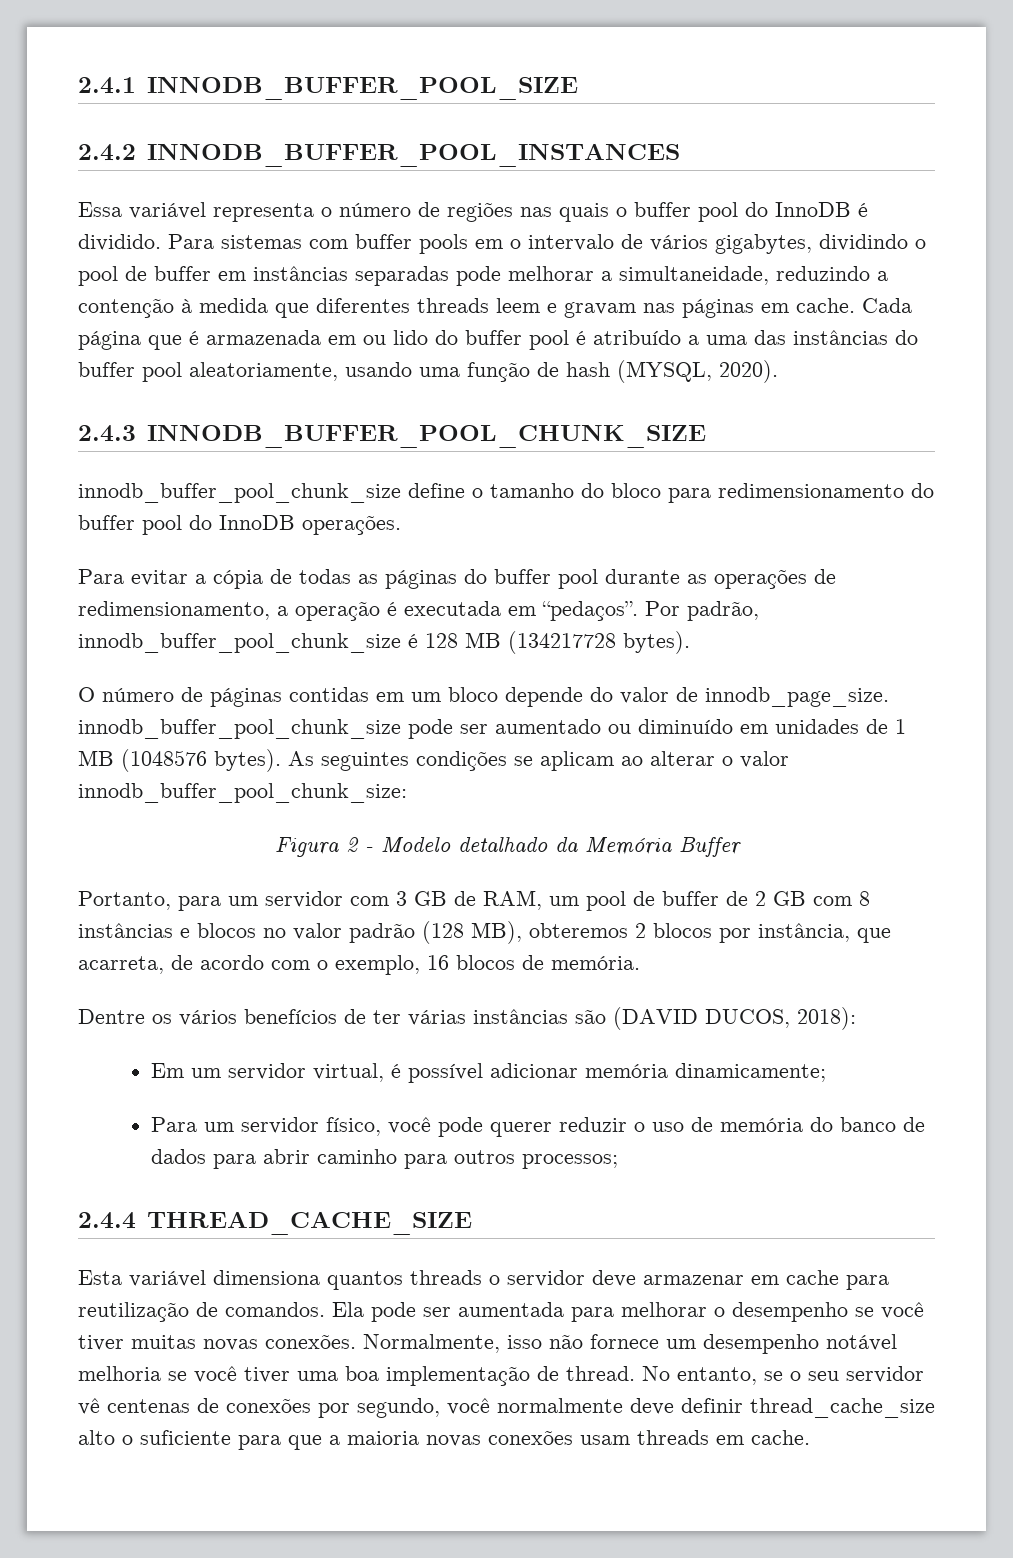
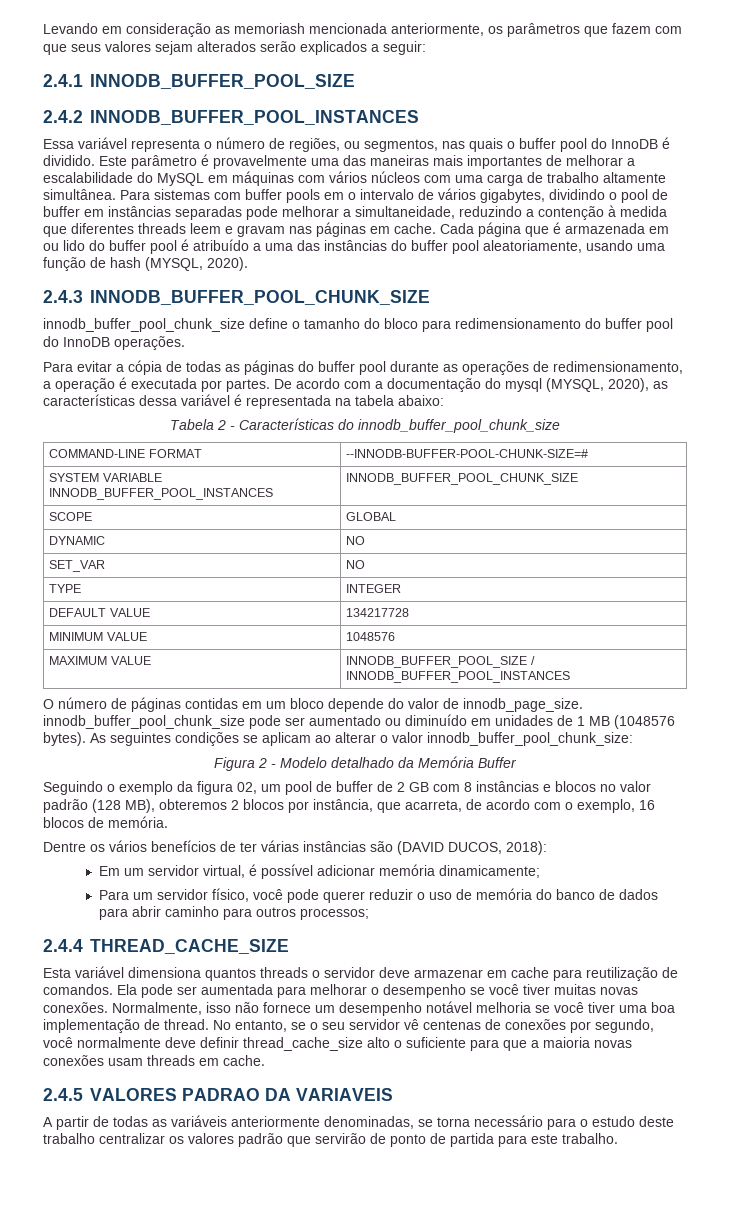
+ Levando em consideração as memoriash mencionada anteriormente, os parâmetros que fazem com que seus valores sejam alterados serão explicados a seguir:
- Essa variável representa o número de regiões nas quais o buffer pool do InnoDB é dividido.
+ Essa variável representa o número de regiões, ou segmentos, nas quais o buffer pool do InnoDB é dividido.
+ Este parâmetro é provavelmente uma das maneiras mais importantes de melhorar a escalabilidade do MySQL em máquinas com vários núcleos com uma carga de trabalho altamente simultânea.
- Para evitar a cópia de todas as páginas do buffer pool durante as operações de redimensionamento, a operação é executada em “pedaços”. Por padrão, innodb_buffer_pool_chunk_size é 128 MB (134217728 bytes).
+ Para evitar a cópia de todas as páginas do buffer pool durante as operações de redimensionamento, a operação é executada por partes. De acordo com a documentação do mysql (MYSQL, 2020), as características dessa variável é representada na tabela abaixo:
+ Tabela 2 - Características do innodb_buffer_pool_chunk_size
+ COMMAND-LINE FORMAT | --INNODB-BUFFER-POOL-CHUNK-SIZE=#
+ SYSTEM VARIABLE INNODB_BUFFER_POOL_INSTANCES | INNODB_BUFFER_POOL_CHUNK_SIZE
+ SCOPE | GLOBAL
+ DYNAMIC | NO
+ SET_VAR | NO
+ TYPE | INTEGER
+ DEFAULT VALUE | 134217728
+ MINIMUM VALUE | 1048576
+ MAXIMUM VALUE | INNODB_BUFFER_POOL_SIZE / INNODB_BUFFER_POOL_INSTANCES
- Portanto, para um servidor com 3 GB de RAM, um pool de buffer de 2 GB com 8 instâncias e blocos no valor padrão (128 MB), obteremos 2 blocos por instância, que acarreta, de acordo com o exemplo, 16 blocos de memória.
+ Seguindo o exemplo da figura 02, um pool de buffer de 2 GB com 8 instâncias e blocos no valor padrão (128 MB), obteremos 2 blocos por instância, que acarreta, de acordo com o exemplo, 16 blocos de memória.
+ 2.4.5 VALORES PADRAO DA VARIAVEIS
+ A partir de todas as variáveis anteriormente denominadas, se torna necessário para o estudo deste trabalho centralizar os valores padrão que servirão de ponto de partida para este trabalho.

